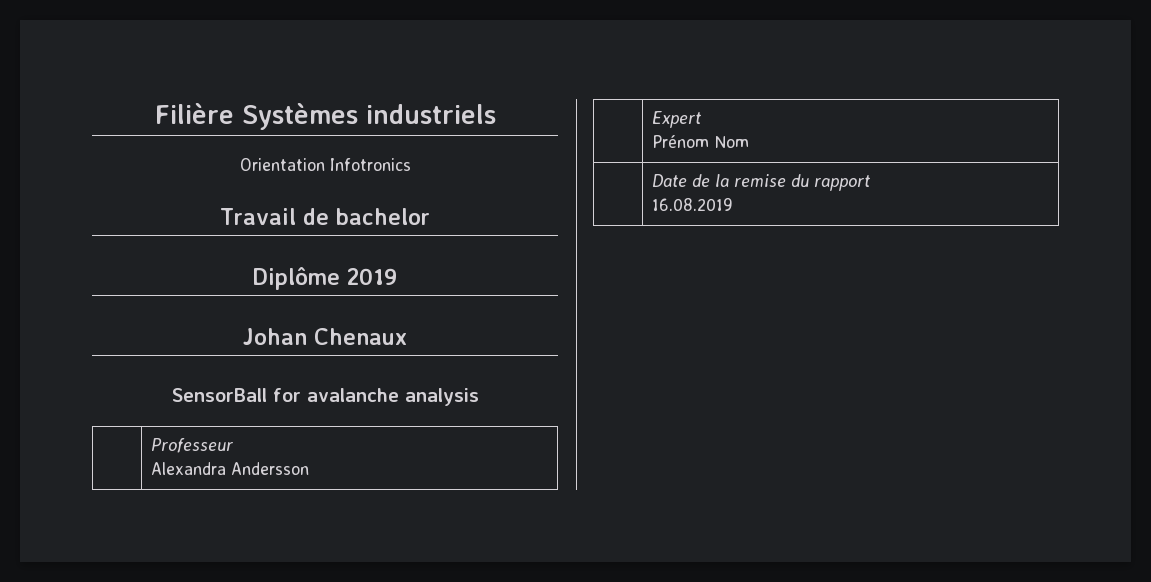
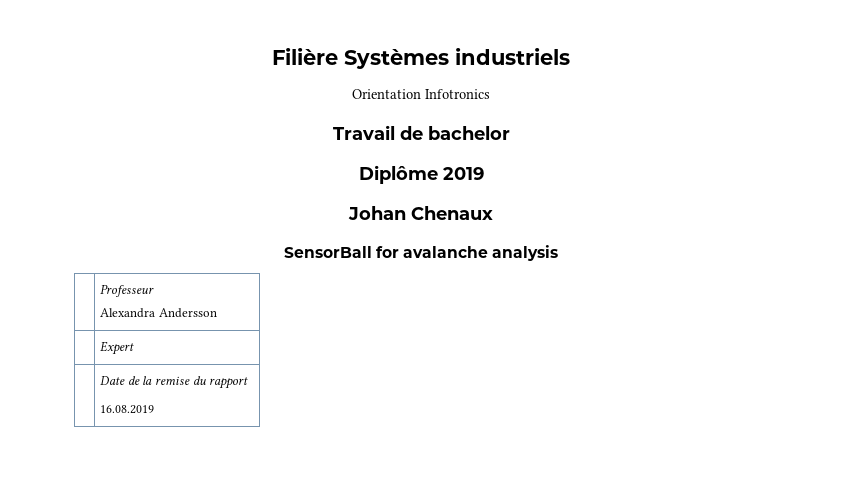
  | Expert
- Prénom Nom

